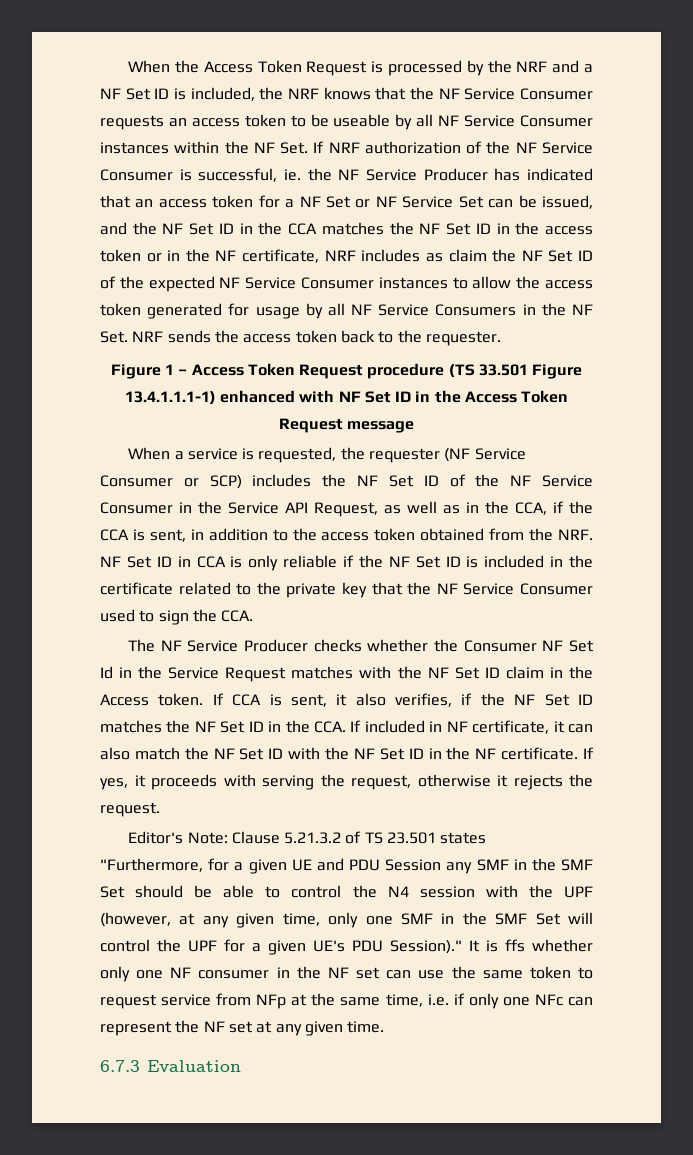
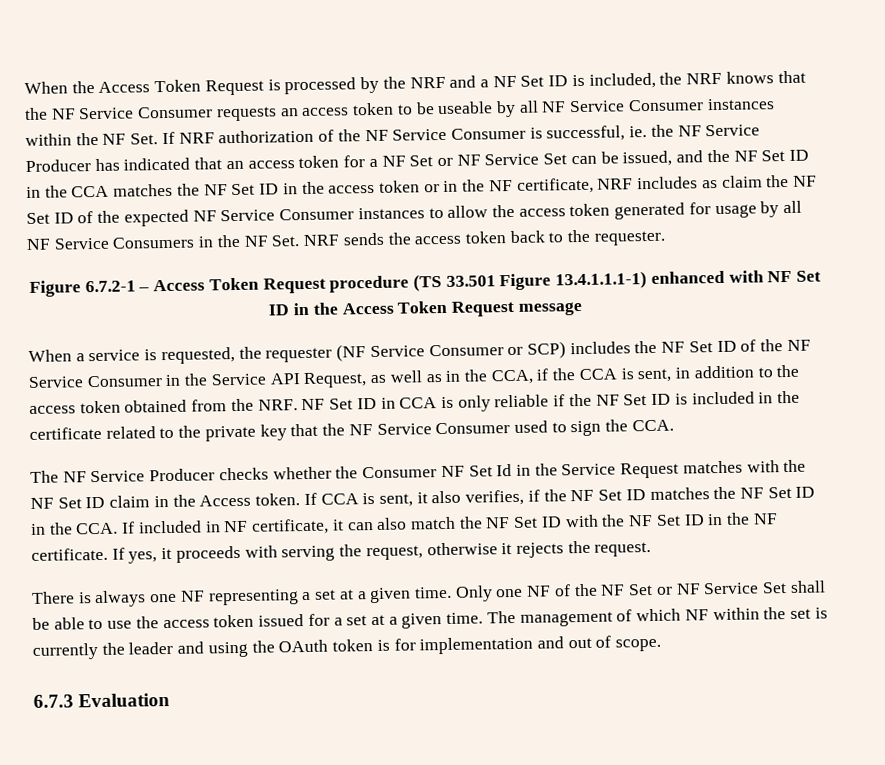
- Figure 1 – Access Token Request procedure (TS 33.501 Figure 13.4.1.1.1-1) enhanced with NF Set ID in the Access Token Request message
+ Figure 6.7.2-1 – Access Token Request procedure (TS 33.501 Figure 13.4.1.1.1-1) enhanced with NF Set ID in the Access Token Request message
- Editor's Note: Clause 5.21.3.2 of TS 23.501 states "Furthermore, for a given UE and PDU Session any SMF in the SMF Set should be able to control the N4 session with the UPF (however, at any given time, only one SMF in the SMF Set will control the UPF for a given UE's PDU Session)." It is ffs whether only one NF consumer in the NF set can use the same token to request service from NFp at the same time, i.e. if only one NFc can represent the NF set at any given time.
+ There is always one NF representing a set at a given time. Only one NF of the NF Set or NF Service Set shall be able to use the access token issued for a set at a given time. The management of which NF within the set is currently the leader and using the OAuth token is for implementation and out of scope.

